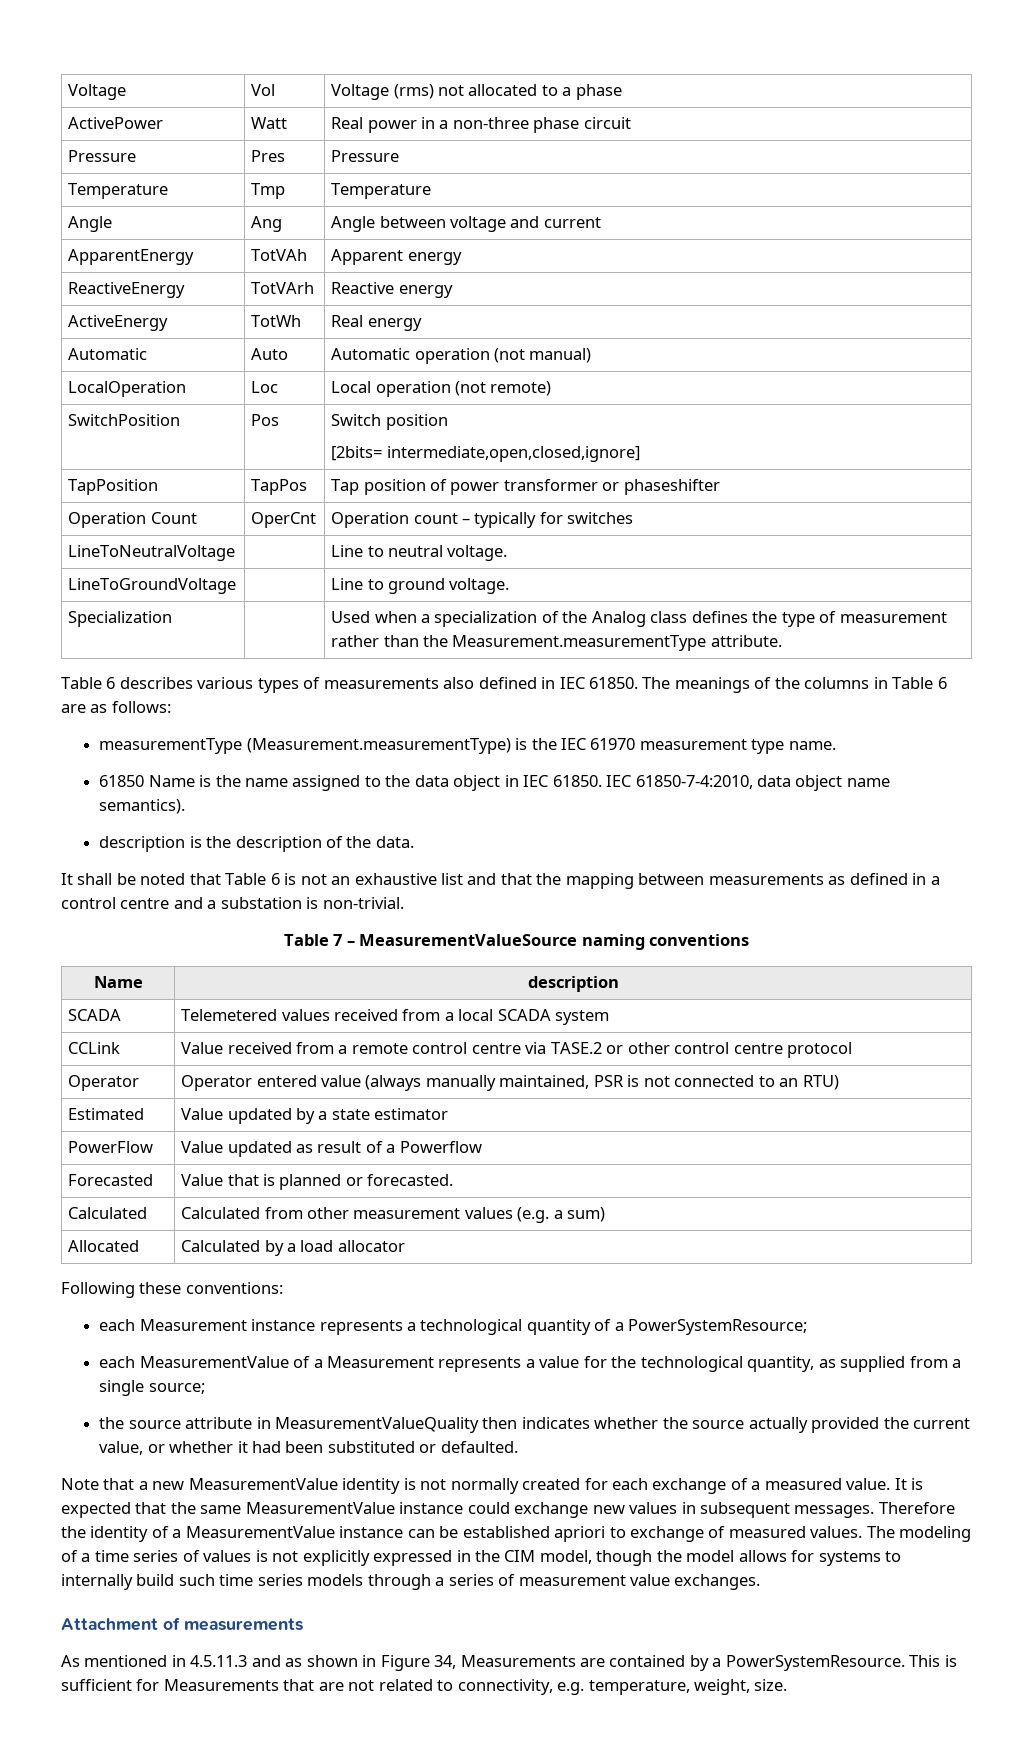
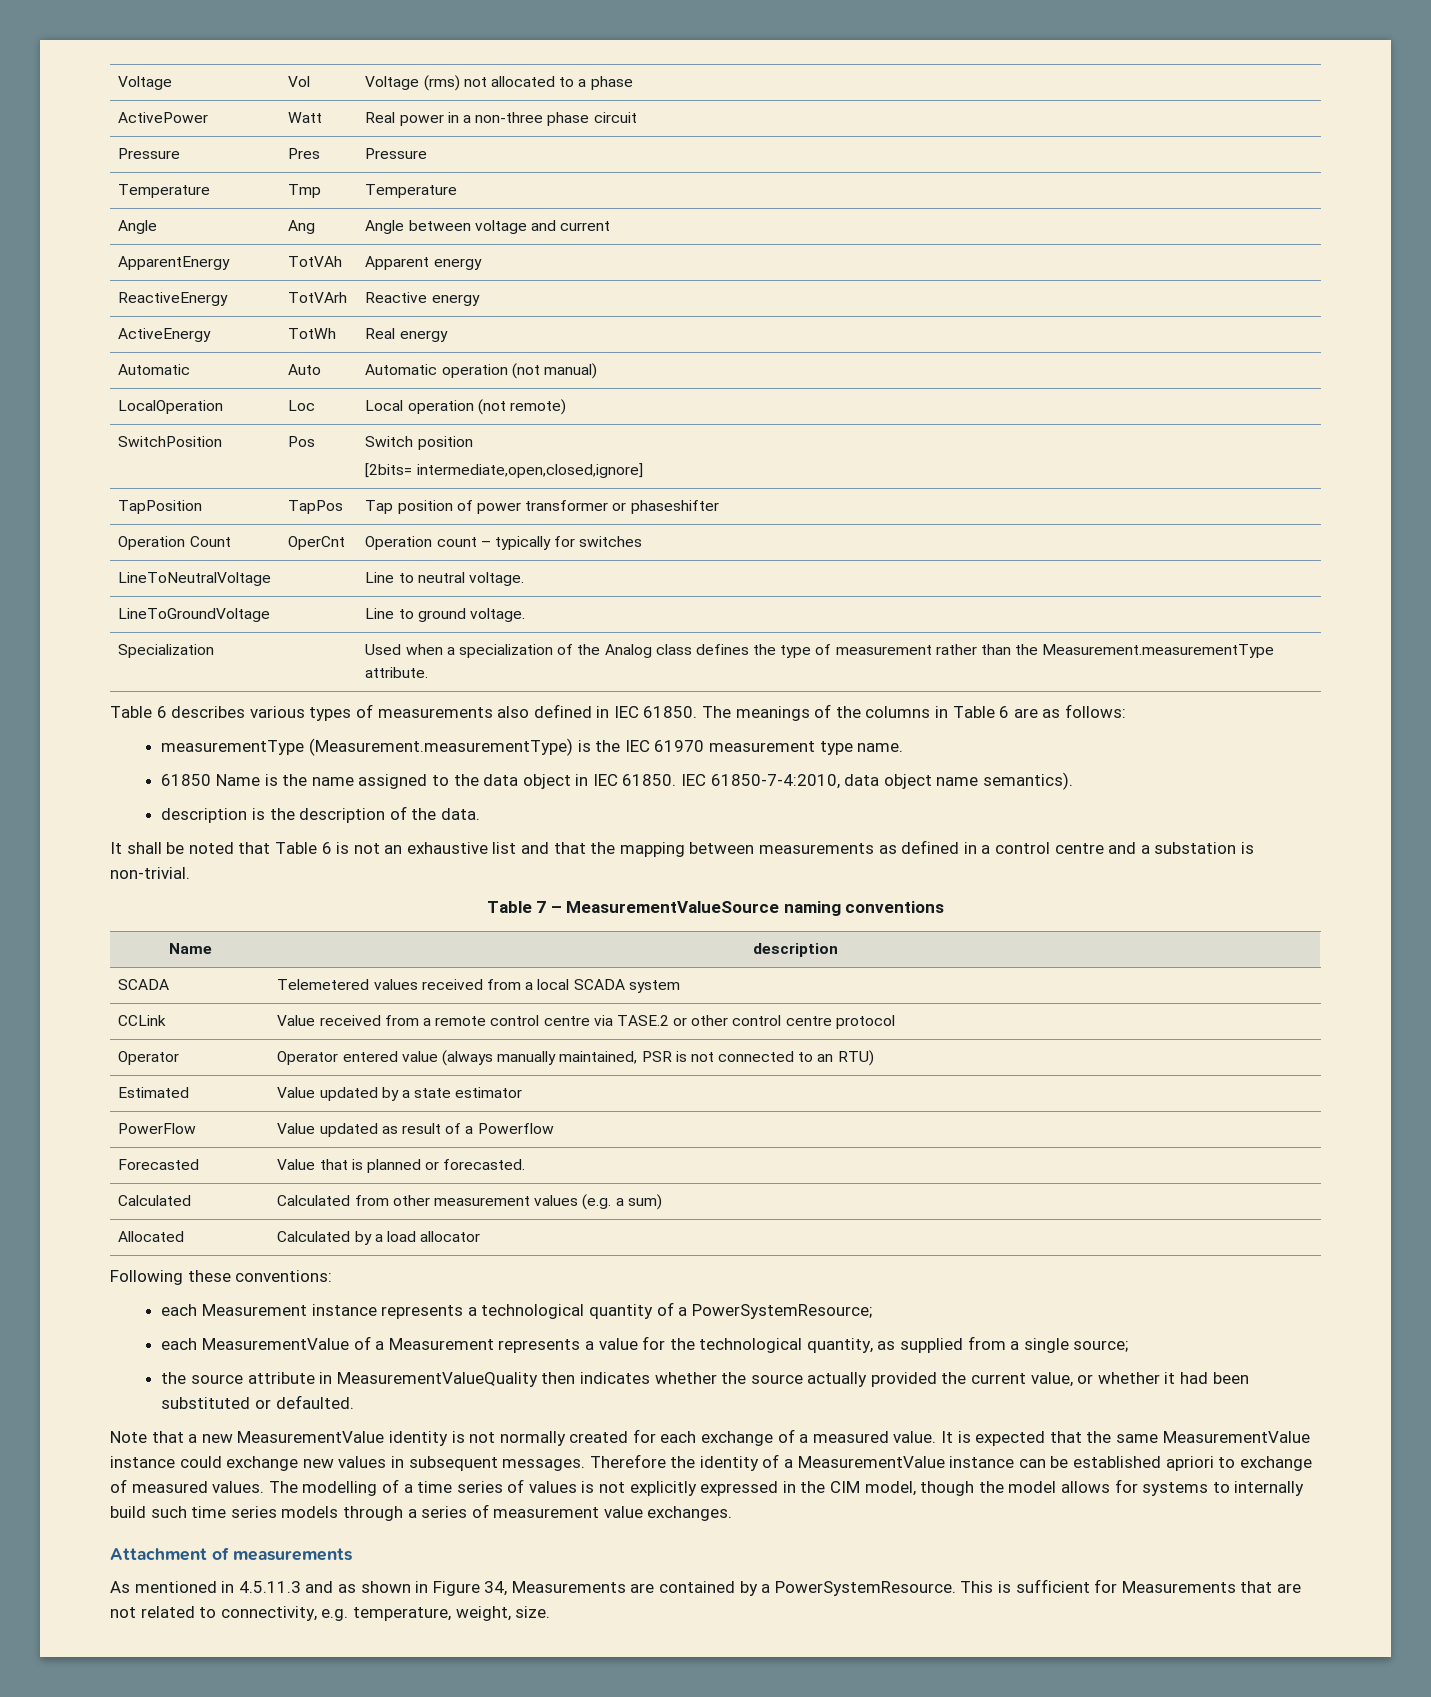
- The modeling of a time series of values is not explicitly expressed in the CIM model, though the model allows for systems to internally build such time series models through a series of measurement value exchanges.
+ The modelling of a time series of values is not explicitly expressed in the CIM model, though the model allows for systems to internally build such time series models through a series of measurement value exchanges.

